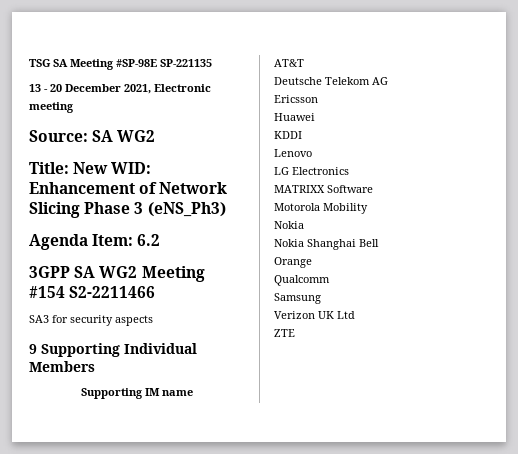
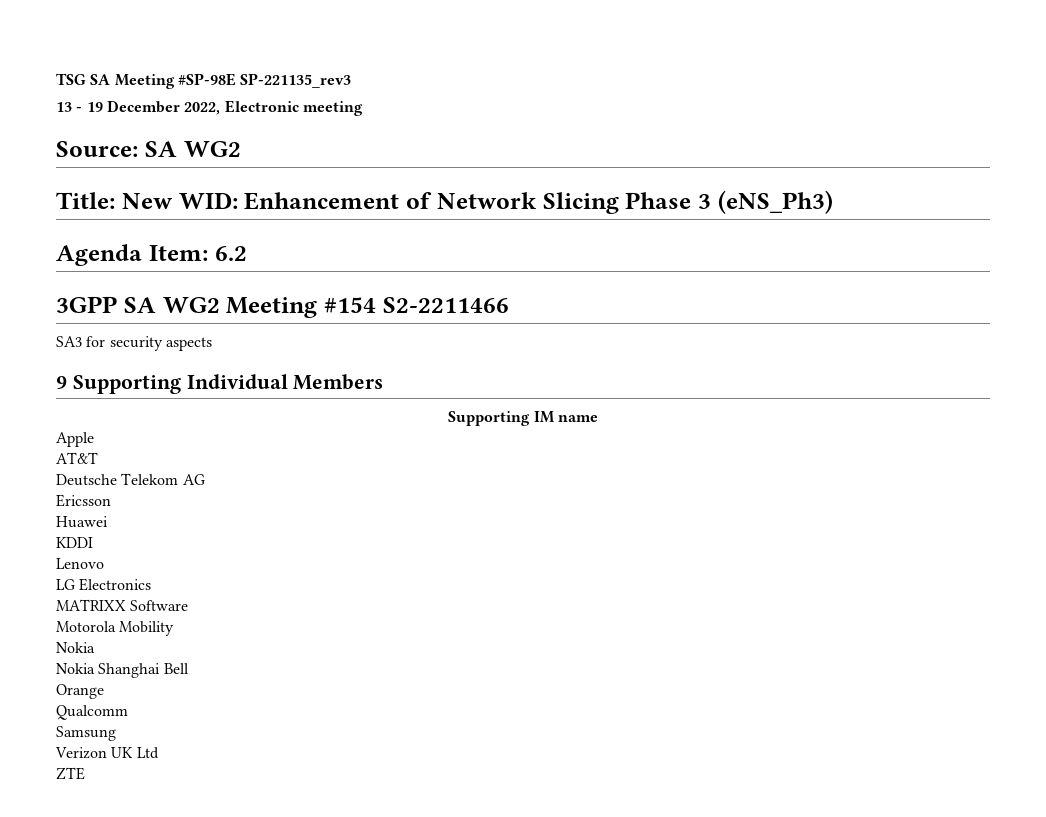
- TSG SA Meeting #SP-98E SP-221135
+ TSG SA Meeting #SP-98E SP-221135_rev3
- 13 - 20 December 2021, Electronic meeting
+ 13 - 19 December 2022, Electronic meeting
+ Apple

